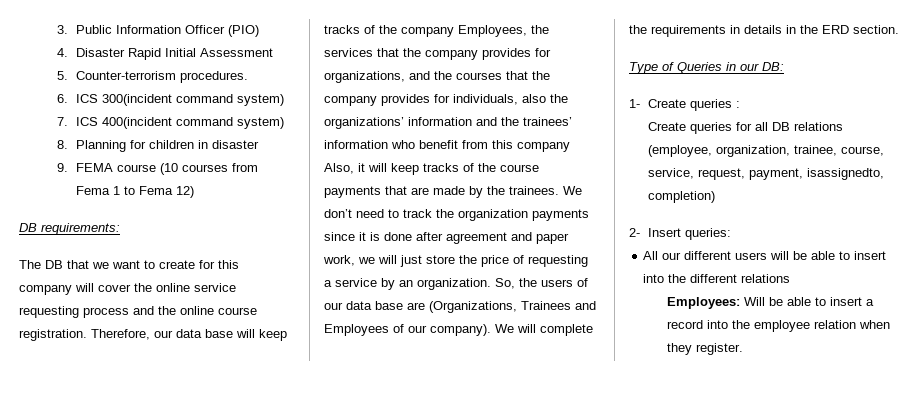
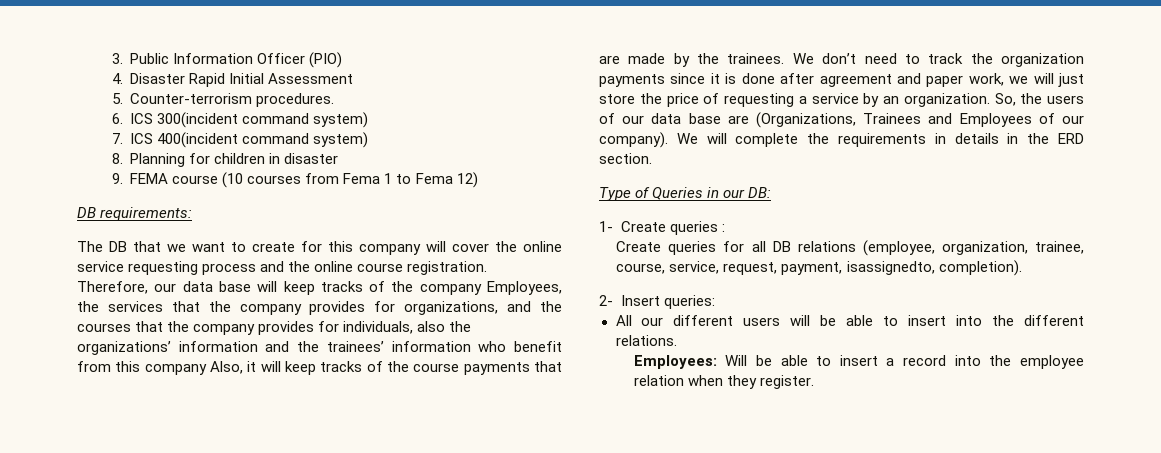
- Create queries for all DB relations (employee, organization, trainee, course, service, request, payment, isassignedto, completion)
+ Create queries for all DB relations (employee, organization, trainee, course, service, request, payment, isassignedto, completion).
- All our different users will be able to insert into the different relations
+ All our different users will be able to insert into the different relations.

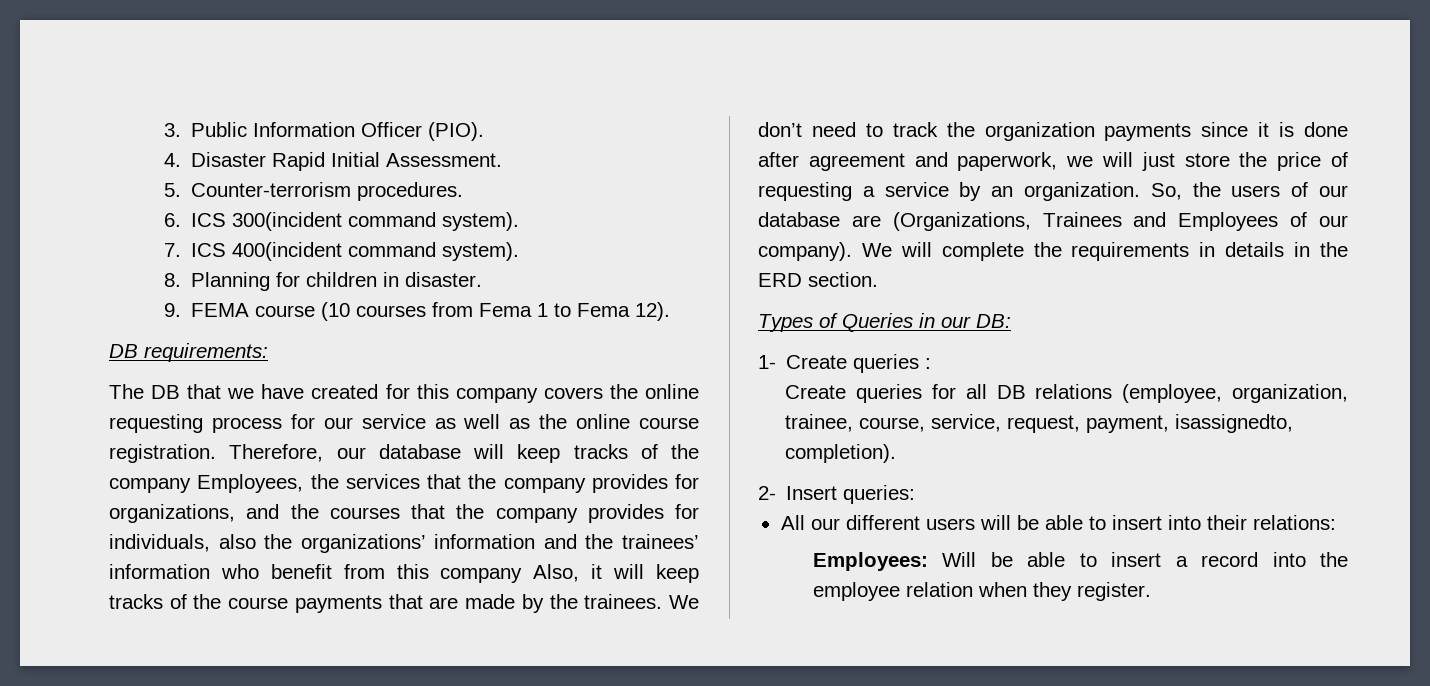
- 3. Public Information Officer (PIO)
+ 3. Public Information Officer (PIO).
- 4. Disaster Rapid Initial Assessment
+ 4. Disaster Rapid Initial Assessment.
- 6. ICS 300(incident command system)
+ 6. ICS 300(incident command system).
- 7. ICS 400(incident command system)
+ 7. ICS 400(incident command system).
- 8. Planning for children in disaster
+ 8. Planning for children in disaster.
- 9. FEMA course (10 courses from Fema 1 to Fema 12)
+ 9. FEMA course (10 courses from Fema 1 to Fema 12).
- The DB that we want to create for this company will cover the online service requesting process and the online course registration.
+ The DB that we have created for this company covers the online requesting process for our service as well as the online course registration.
- Therefore, our data base will keep tracks of the company Employees, the services that the company provides for organizations, and the courses that the company provides for individuals, also the organizations’ information and the trainees’ information who benefit from this company Also, it will keep tracks of the course payments that are made by the trainees.
+ Therefore, our database will keep tracks of the company Employees, the services that the company provides for organizations, and the courses that the company provides for individuals, also the organizations’ information and the trainees’ information who benefit from this company Also, it will keep tracks of the course payments that are made by the trainees.
- We don’t need to track the organization payments since it is done after agreement and paper work, we will just store the price of requesting a service by an organization.
+ We don’t need to track the organization payments since it is done after agreement and paperwork, we will just store the price of requesting a service by an organization.
- So, the users of our data base are (Organizations, Trainees and Employees of our company).
+ So, the users of our database are (Organizations, Trainees and Employees of our company).
- Type of Queries in our DB:
+ Types of Queries in our DB:
- All our different users will be able to insert into the different relations.
+ All our different users will be able to insert into their relations:

